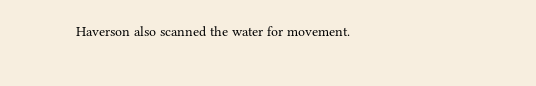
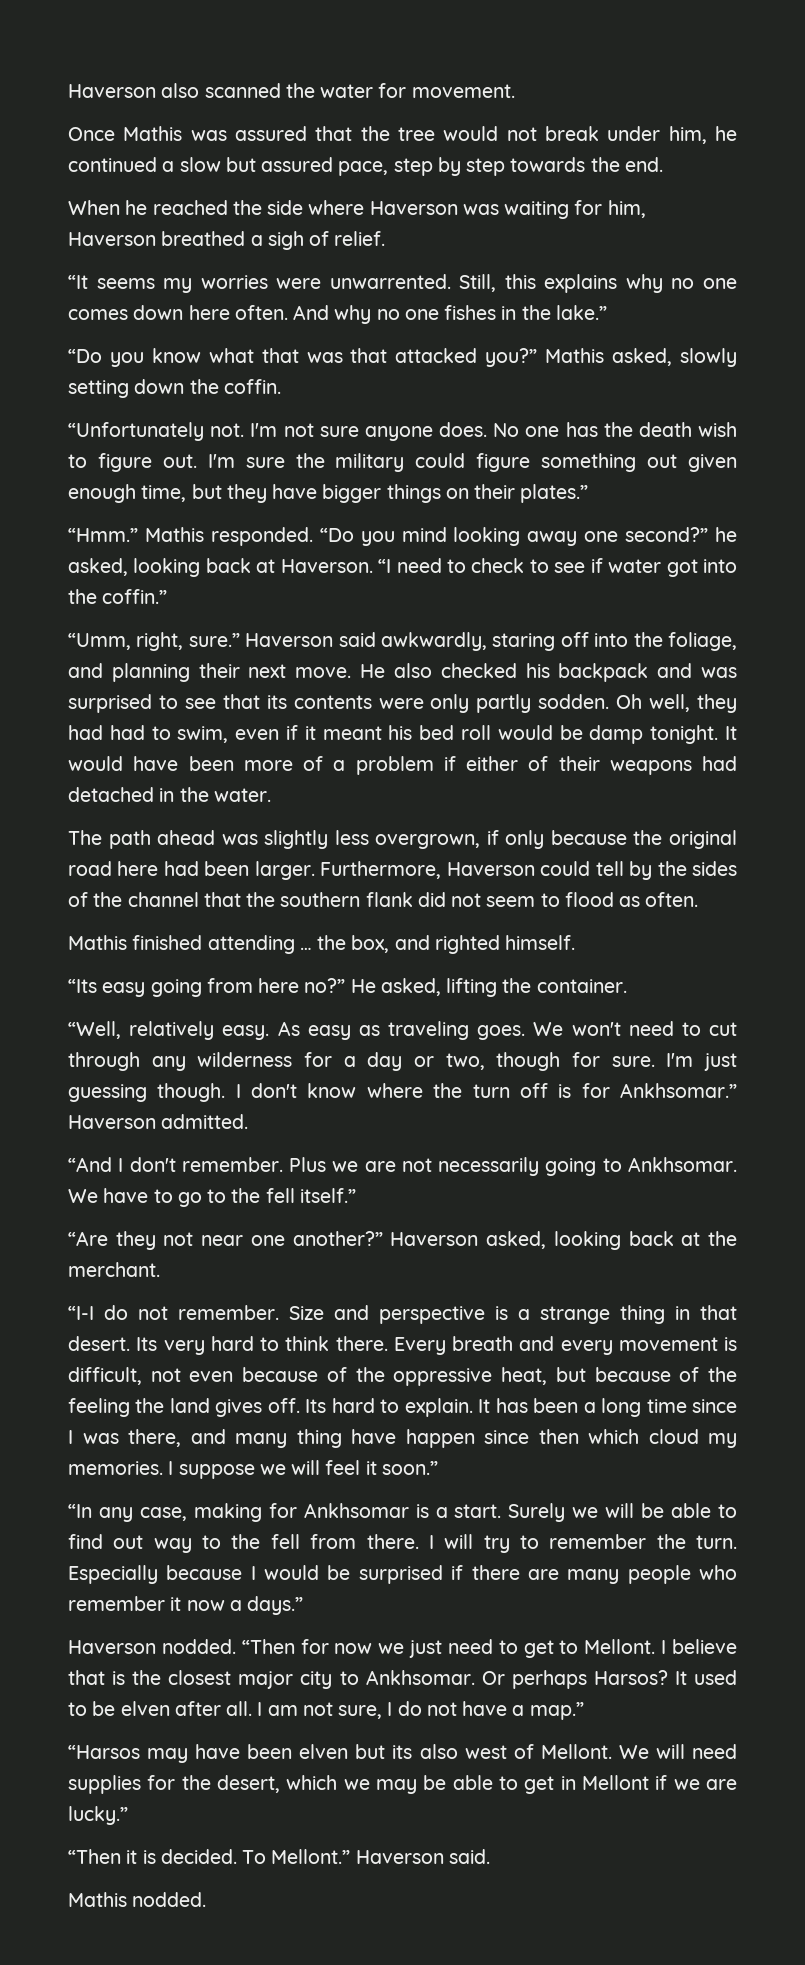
+ Once Mathis was assured that the tree would not break under him, he continued a slow but assured pace, step by step towards the end.
+ When he reached the side where Haverson was waiting for him, Haverson breathed a sigh of relief.
+ “It seems my worries were unwarrented. Still, this explains why no one comes down here often. And why no one fishes in the lake.”
+ “Do you know what that was that attacked you?” Mathis asked, slowly setting down the coffin.
+ “Unfortunately not. I'm not sure anyone does. No one has the death wish to figure out. I'm sure the military could figure something out given enough time, but they have bigger things on their plates.”
+ “Hmm.” Mathis responded. “Do you mind looking away one second?” he asked, looking back at Haverson. “I need to check to see if water got into the coffin.”
+ “Umm, right, sure.” Haverson said awkwardly, staring off into the foliage, and planning their next move. He also checked his backpack and was surprised to see that its contents were only partly sodden. Oh well, they had had to swim, even if it meant his bed roll would be damp tonight. It would have been more of a problem if either of their weapons had detached in the water.
+ The path ahead was slightly less overgrown, if only because the original road here had been larger. Furthermore, Haverson could tell by the sides of the channel that the southern flank did not seem to flood as often.
+ Mathis finished attending … the box, and righted himself.
+ “Its easy going from here no?” He asked, lifting the container.
+ “Well, relatively easy. As easy as traveling goes. We won't need to cut through any wilderness for a day or two, though for sure. I'm just guessing though. I don't know where the turn off is for Ankhsomar.” Haverson admitted.
+ “And I don't remember. Plus we are not necessarily going to Ankhsomar. We have to go to the fell itself.”
+ “Are they not near one another?” Haverson asked, looking back at the merchant.
+ “I-I do not remember. Size and perspective is a strange thing in that desert. Its very hard to think there. Every breath and every movement is difficult, not even because of the oppressive heat, but because of the feeling the land gives off. Its hard to explain. It has been a long time since I was there, and many thing have happen since then which cloud my memories. I suppose we will feel it soon.”
+ “In any case, making for Ankhsomar is a start. Surely we will be able to find out way to the fell from there. I will try to remember the turn. Especially because I would be surprised if there are many people who remember it now a days.”
+ Haverson nodded. “Then for now we just need to get to Mellont. I believe that is the closest major city to Ankhsomar. Or perhaps Harsos? It used to be elven after all. I am not sure, I do not have a map.”
+ “Harsos may have been elven but its also west of Mellont. We will need supplies for the desert, which we may be able to get in Mellont if we are lucky.”
+ “Then it is decided. To Mellont.” Haverson said.
+ Mathis nodded.

